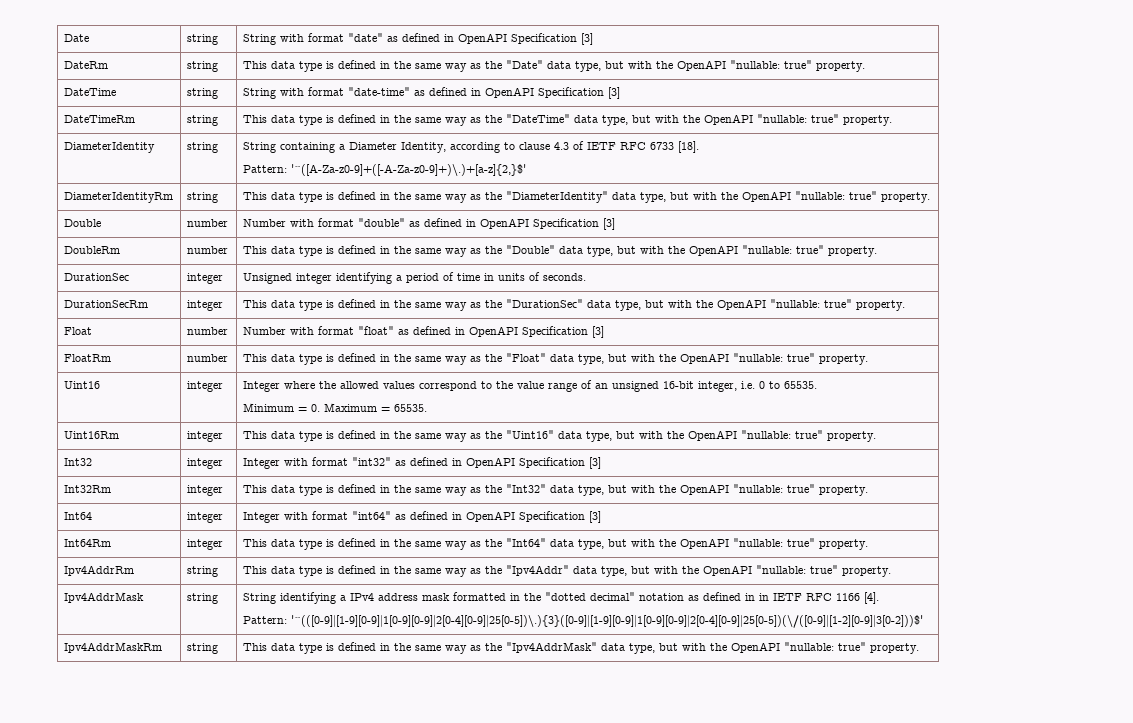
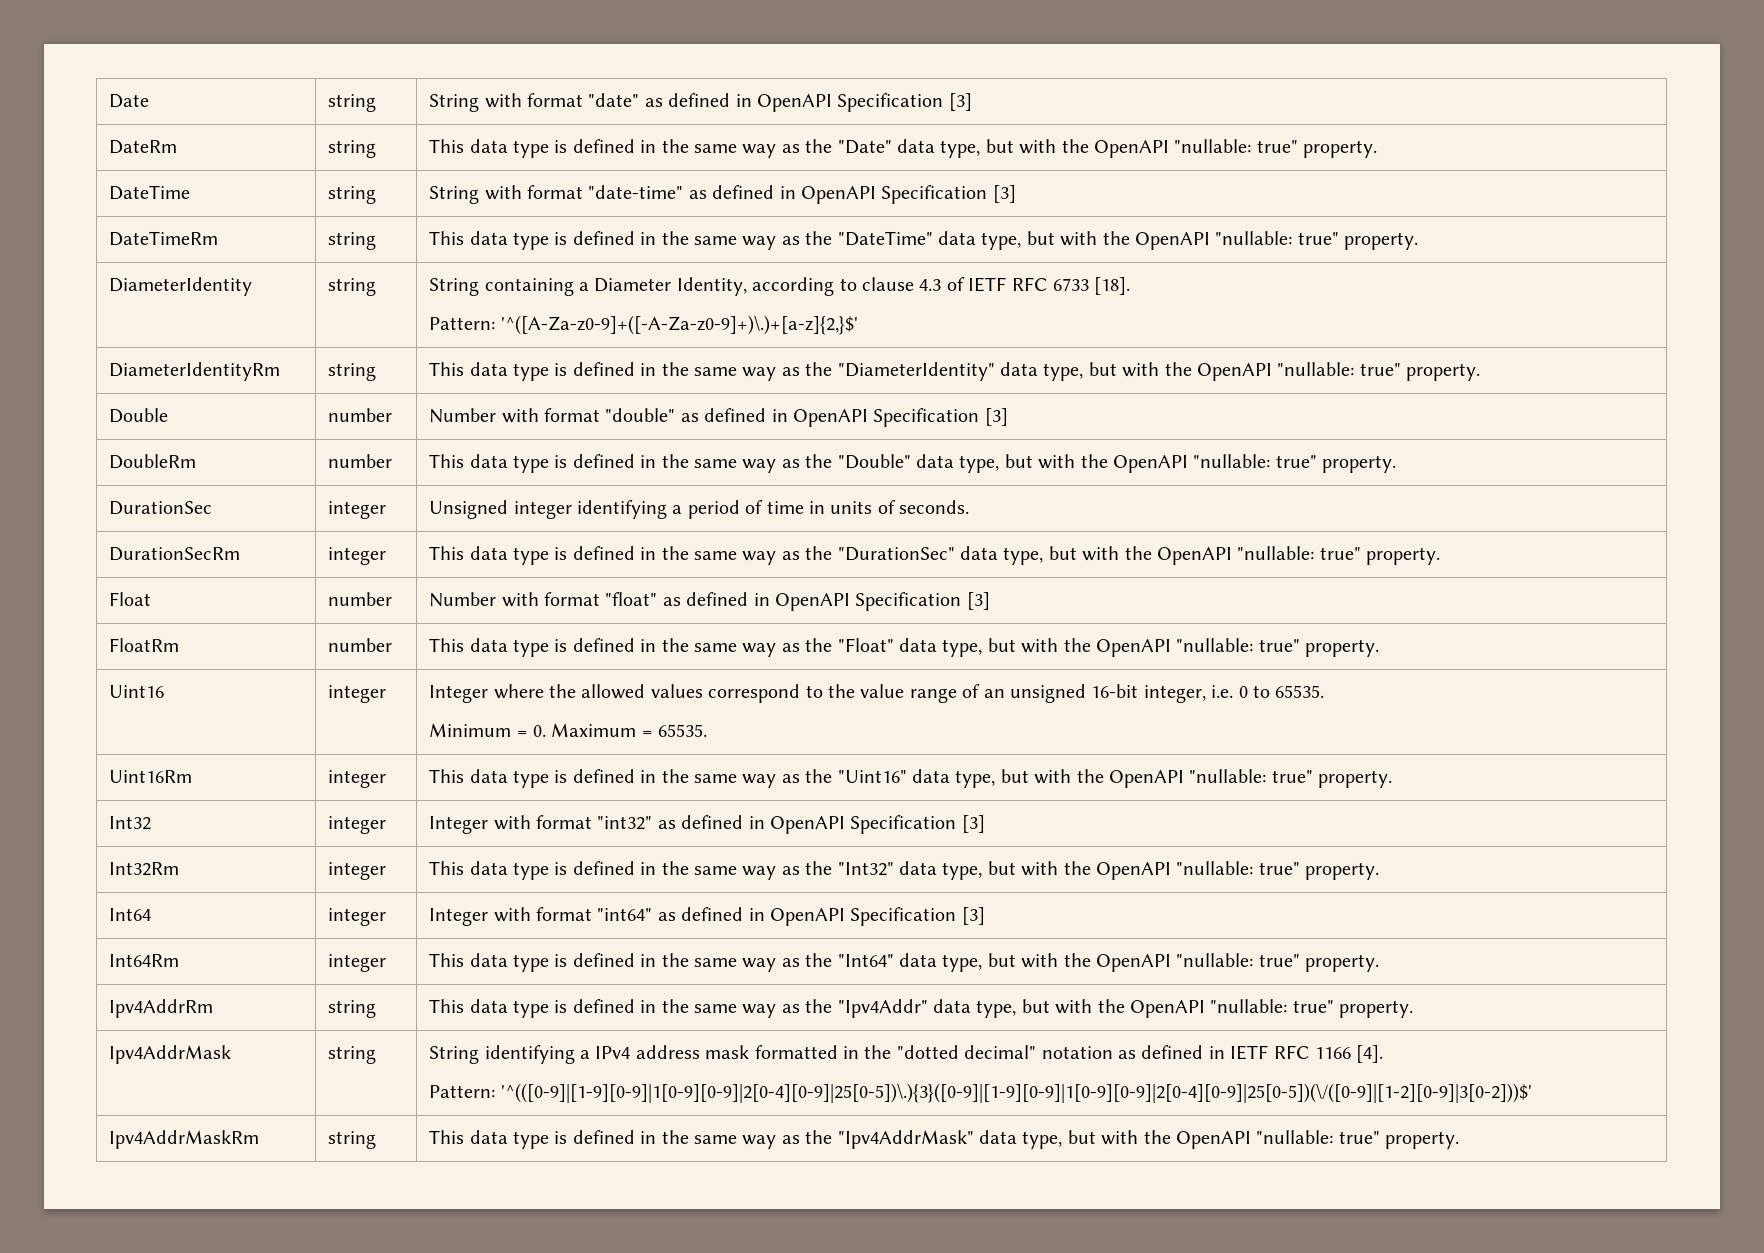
- Ipv4AddrMask | string | String identifying a IPv4 address mask formatted in the "dotted decimal" notation as defined in in IETF RFC 1166 [4].
+ Ipv4AddrMask | string | String identifying a IPv4 address mask formatted in the "dotted decimal" notation as defined in IETF RFC 1166 [4].

